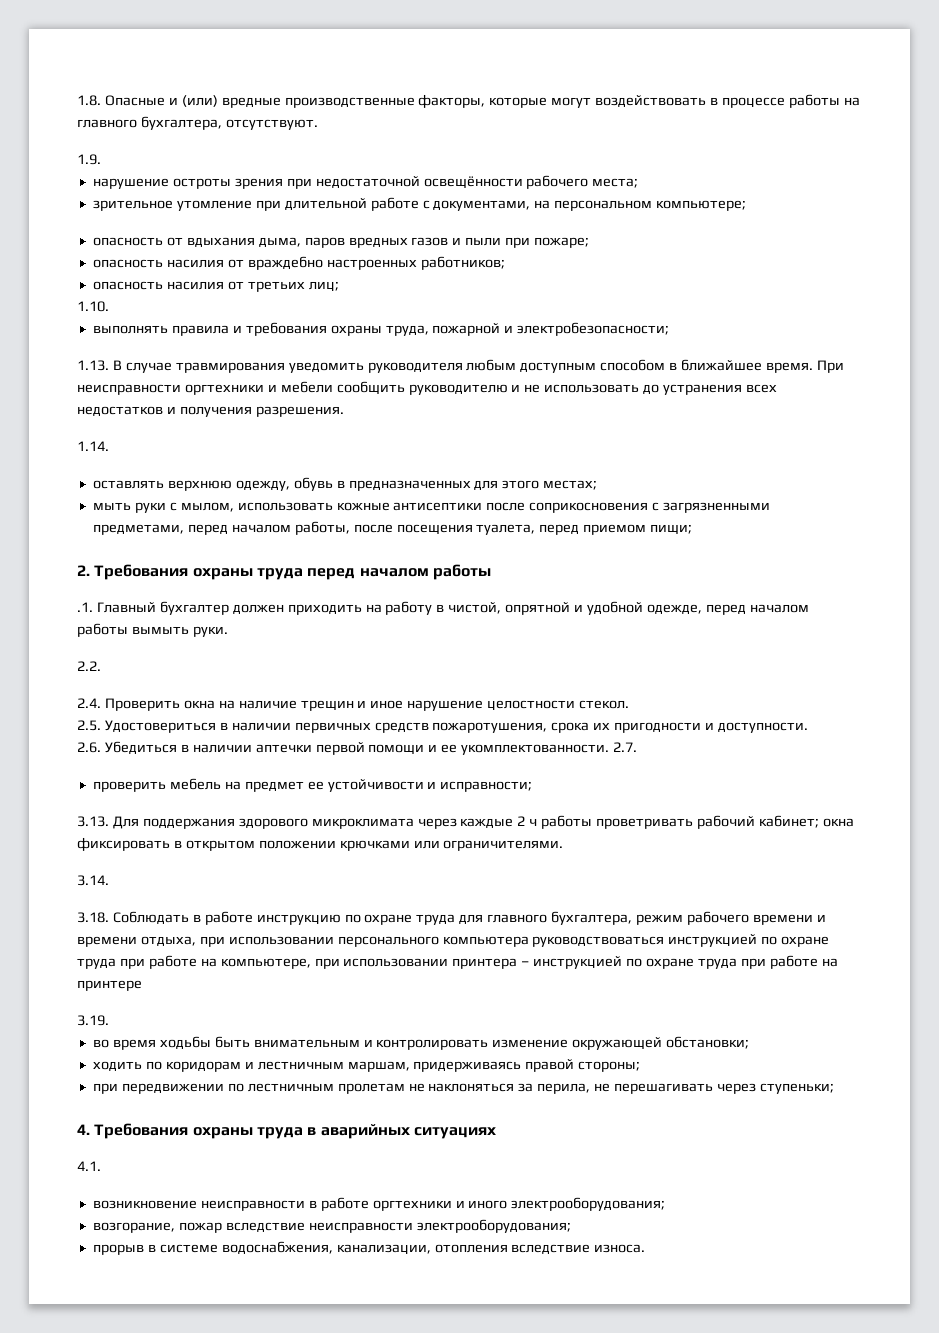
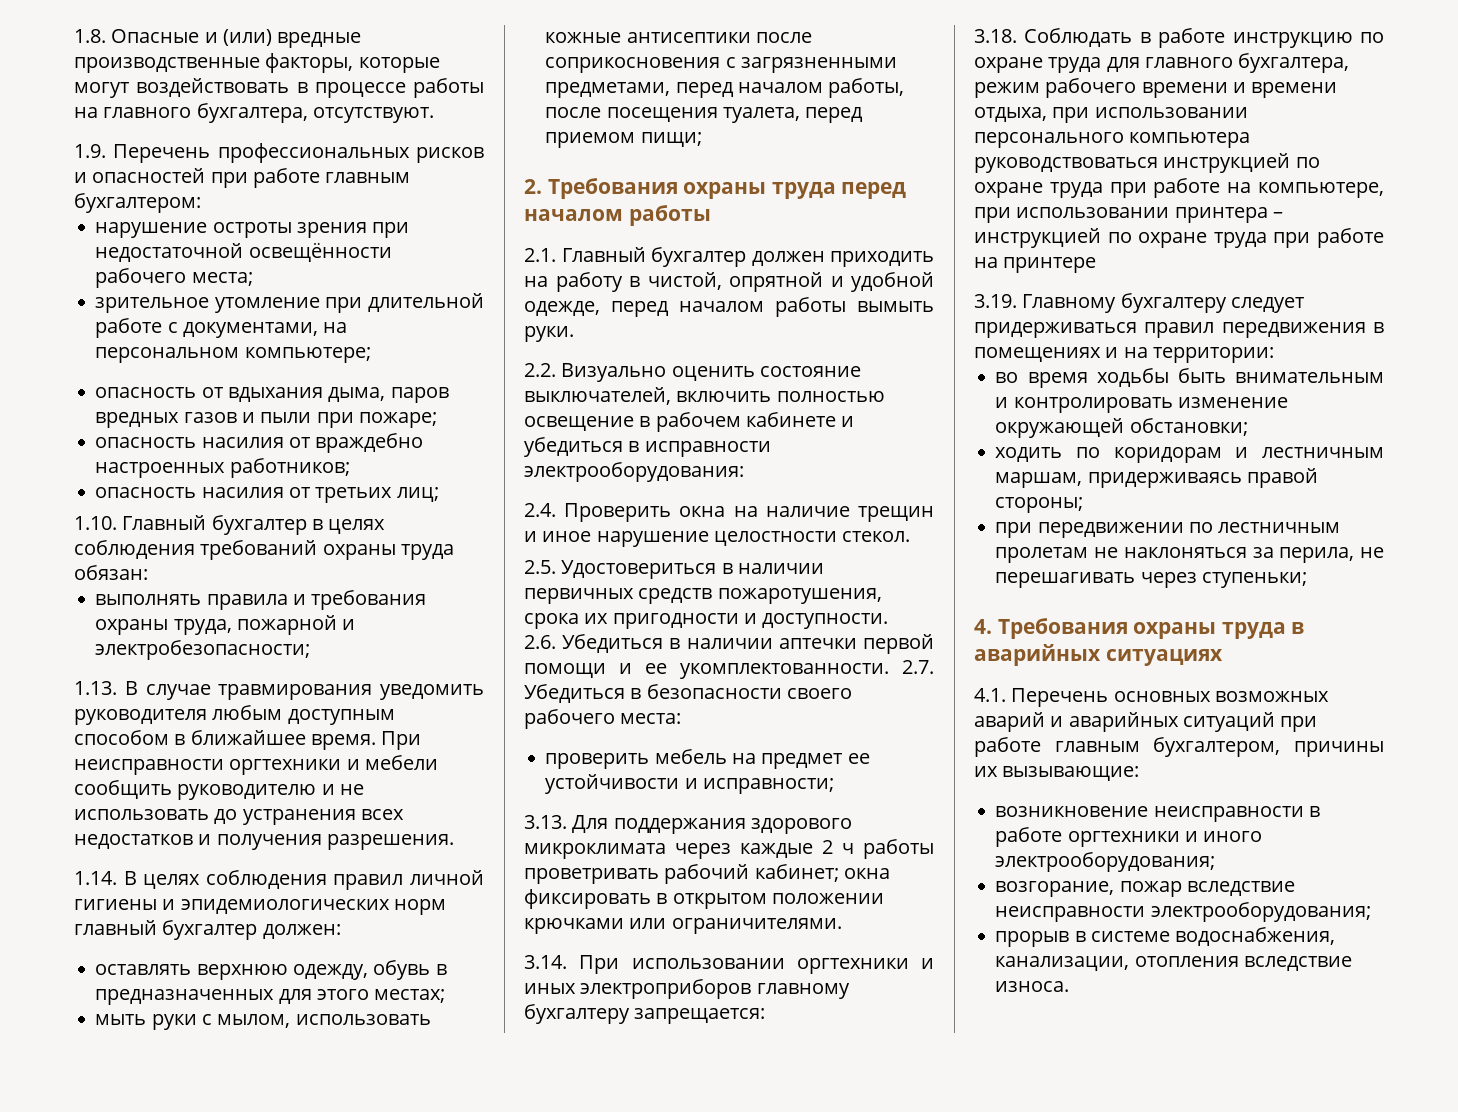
- 1.9.
+ 1.9. Перечень профессиональных рисков и опасностей при работе главным бухгалтером:
- 1.10.
+ 1.10. Главный бухгалтер в целях соблюдения требований охраны труда обязан:
- 1.14.
+ 1.14. В целях соблюдения правил личной гигиены и эпидемиологических норм главный бухгалтер должен:
- .1. Главный бухгалтер должен приходить на работу в чистой, опрятной и удобной одежде, перед началом работы вымыть руки.
+ 2.1. Главный бухгалтер должен приходить на работу в чистой, опрятной и удобной одежде, перед началом работы вымыть руки.
- 2.2.
+ 2.2. Визуально оценить состояние выключателей, включить полностью освещение в рабочем кабинете и убедиться в исправности электрооборудования:
- 2.7.
+ 2.7. Убедиться в безопасности своего рабочего места:
- 3.14.
+ 3.14. При использовании оргтехники и иных электроприборов главному бухгалтеру запрещается:
- 3.19.
+ 3.19. Главному бухгалтеру следует придерживаться правил передвижения в помещениях и на территории:
- 4.1.
+ 4.1. Перечень основных возможных аварий и аварийных ситуаций при работе главным бухгалтером, причины их вызывающие:

